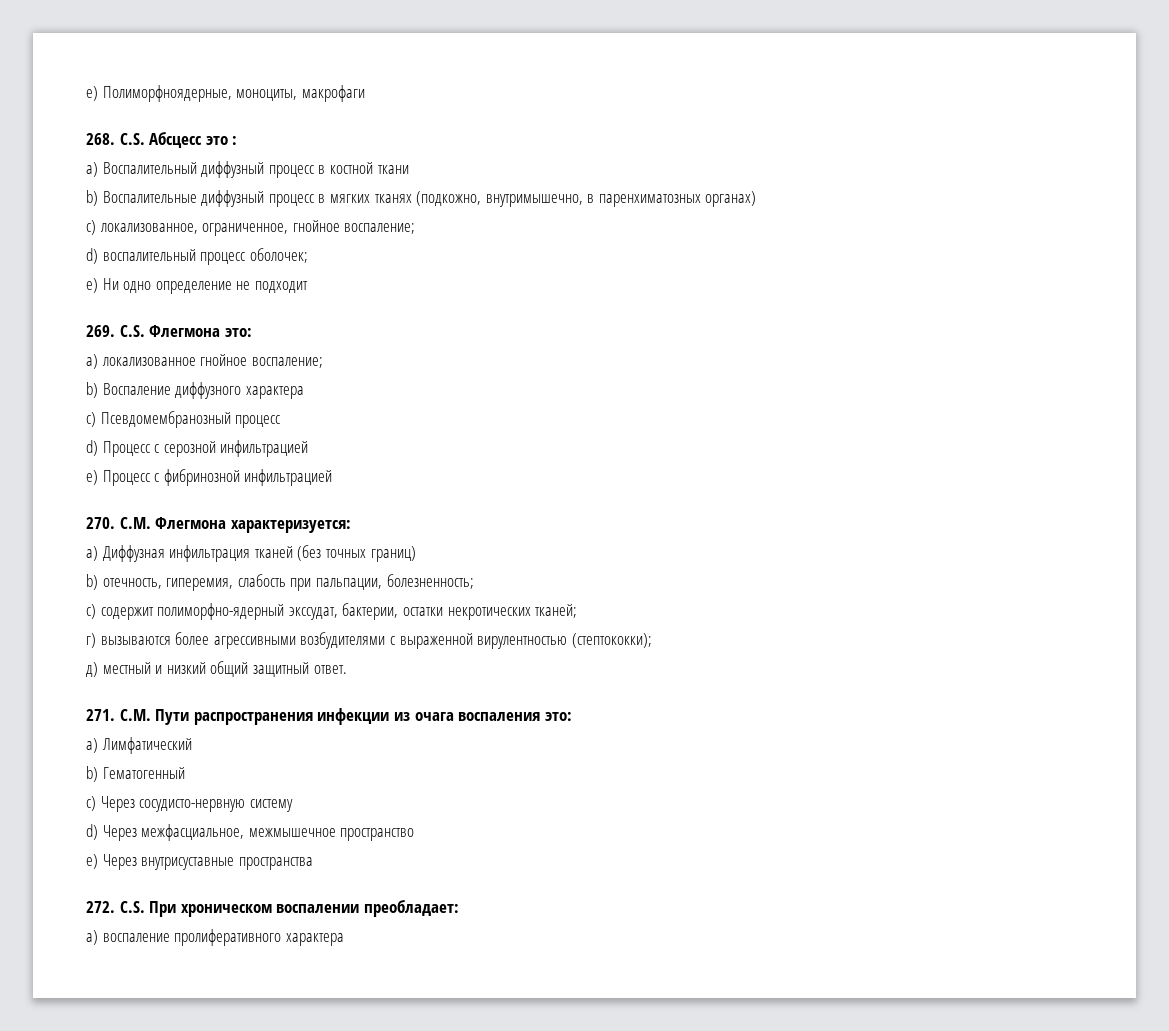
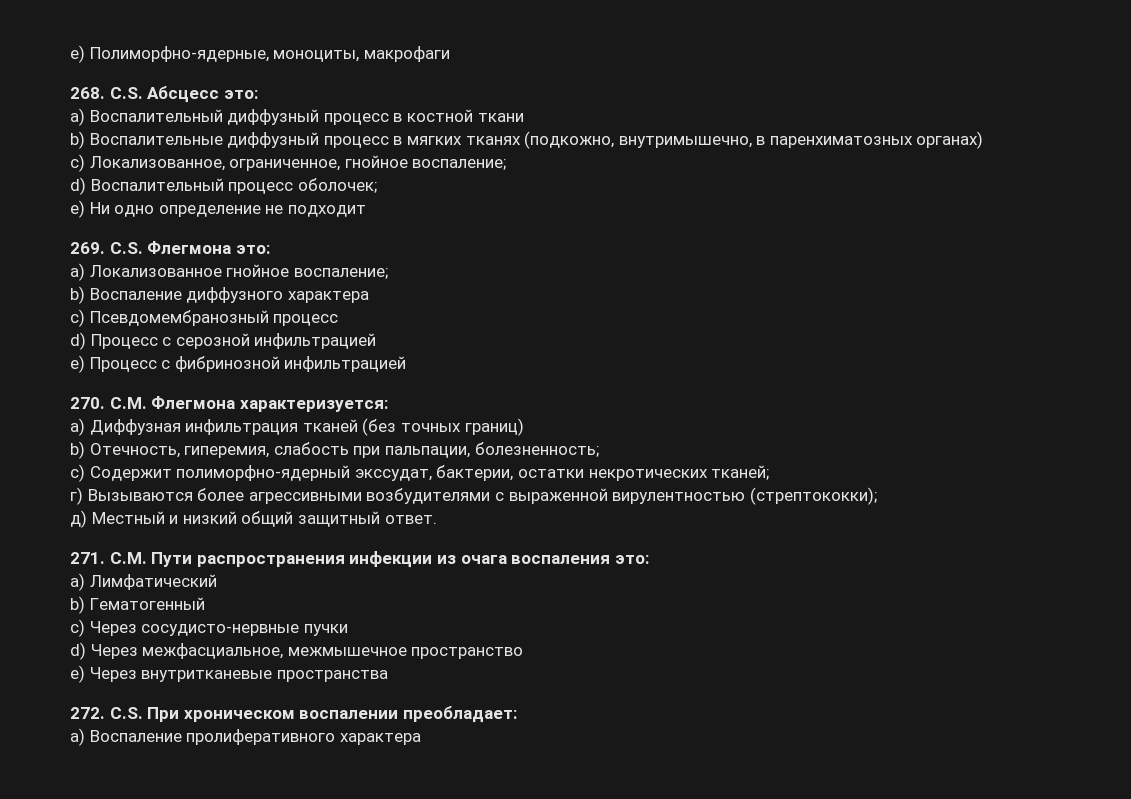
- e) Полиморфноядерные, моноциты, макрофаги
+ e) Полиморфно-ядерные, моноциты, макрофаги
- 268. C.S. Абсцесс это :
+ 268. C.S. Абсцесс это:
- c) локализованное, ограниченное, гнойное воспаление;
+ c) Локализованное, ограниченное, гнойное воспаление;
- d) воспалительный процесс оболочек;
+ d) Воспалительный процесс оболочек;
- a) локализованное гнойное воспаление;
+ a) Локализованное гнойное воспаление;
- b) отечность, гиперемия, слабость при пальпации, болезненность;
+ b) Отечность, гиперемия, слабость при пальпации, болезненность;
- c) содержит полиморфно-ядерный экссудат, бактерии, остатки некротических тканей;
+ c) Содержит полиморфно-ядерный экссудат, бактерии, остатки некротических тканей;
- г) вызываются более агрессивными возбудителями с выраженной вирулентностью (стептококки);
+ г) Вызываются более агрессивными возбудителями с выраженной вирулентностью (стрептококки);
- д) местный и низкий общий защитный ответ.
+ д) Местный и низкий общий защитный ответ.
- c) Через сосудисто-нервную систему
+ c) Через сосудисто-нервные пучки
- e) Через внутрисуставные пространства
+ e) Через внутритканевые пространства
- a) воспаление пролиферативного характера
+ a) Воспаление пролиферативного характера

